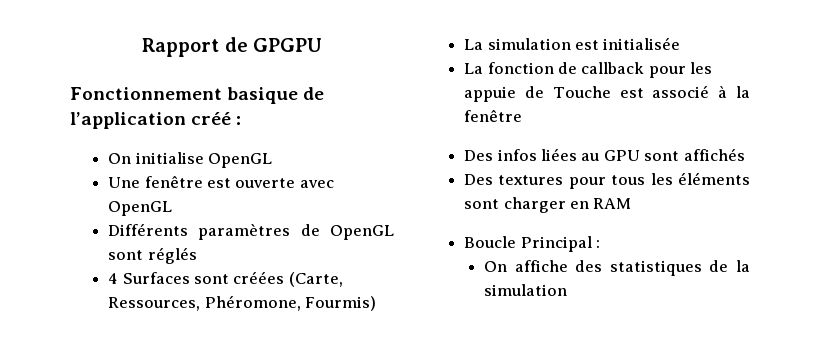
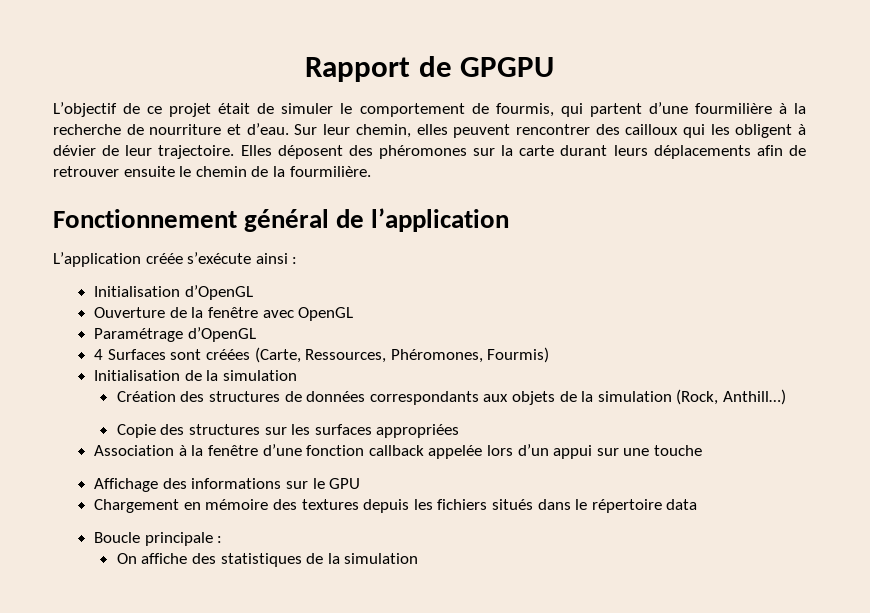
+ L’objectif de ce projet était de simuler le comportement de fourmis, qui partent d’une fourmilière à la recherche de nourriture et d’eau. Sur leur chemin, elles peuvent rencontrer des cailloux qui les obligent à dévier de leur trajectoire. Elles déposent des phéromones sur la carte durant leurs déplacements afin de retrouver ensuite le chemin de la fourmilière.
- Fonctionnement basique de l’application créé :
- On initialise OpenGL
- Une fenêtre est ouverte avec OpenGL
- Différents paramètres de OpenGL sont réglés
+ Fonctionnement général de l’application
+ L’application créée s’exécute ainsi :
+ Initialisation d’OpenGL
+ Ouverture de la fenêtre avec OpenGL
+ Paramétrage d’OpenGL
- 4 Surfaces sont créées (Carte, Ressources, Phéromone, Fourmis)
+ 4 Surfaces sont créées (Carte, Ressources, Phéromones, Fourmis)
- La simulation est initialisée
- La fonction de callback pour les appuie de Touche est associé à la fenêtre
- Des infos liées au GPU sont affichés
- Des textures pour tous les éléments sont charger en RAM
+ Initialisation de la simulation
+ Création des structures de données correspondants aux objets de la simulation (Rock, Anthill…)
+ Copie des structures sur les surfaces appropriées
+ Association à la fenêtre d’une fonction callback appelée lors d’un appui sur une touche
+ Affichage des informations sur le GPU
+ Chargement en mémoire des textures depuis les fichiers situés dans le répertoire data
- Boucle Principal :
+ Boucle principale :

